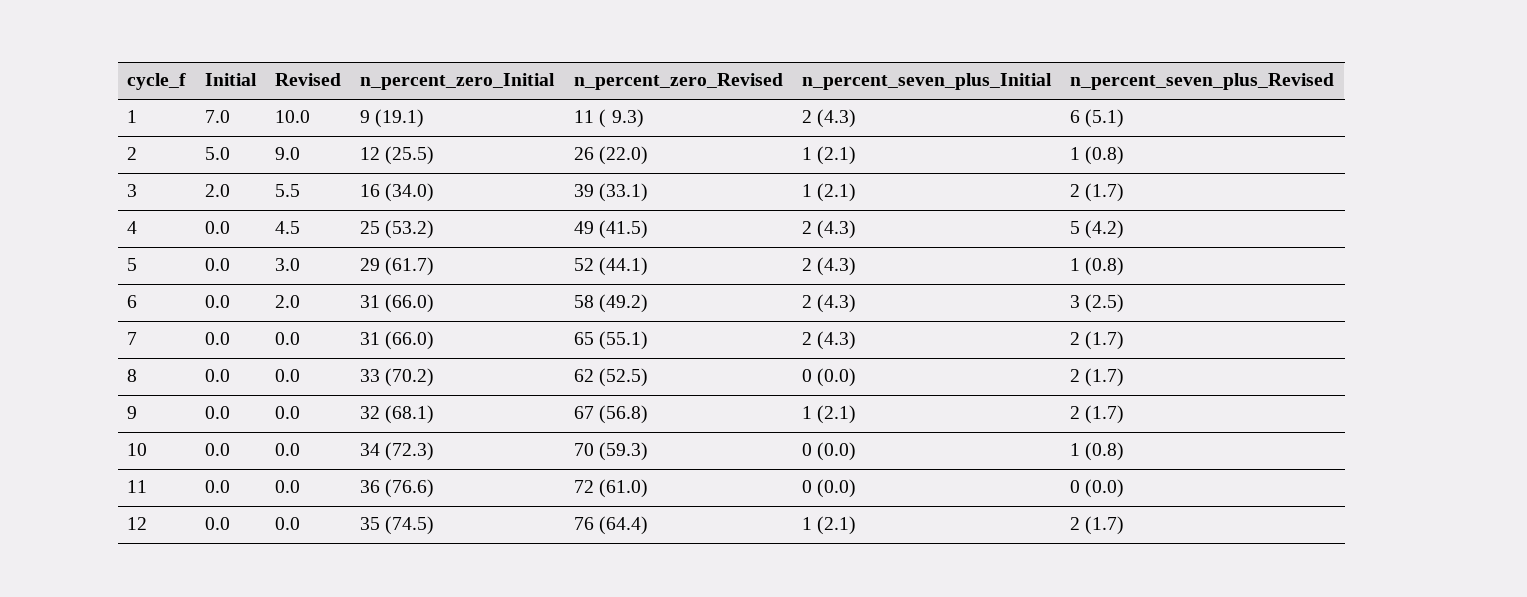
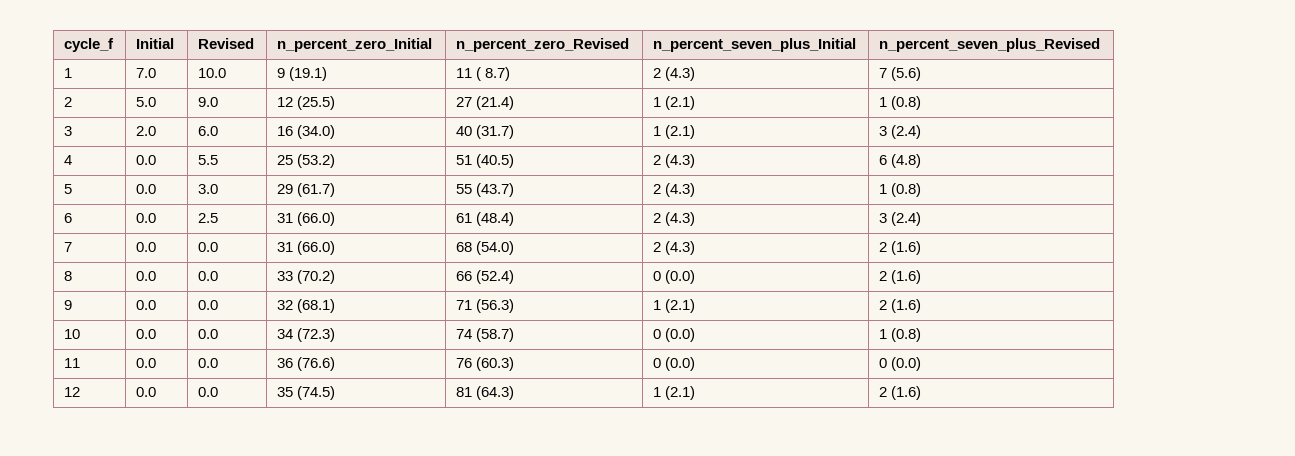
- 1 | 7.0 | 10.0 | 9 (19.1) | 11 ( 9.3) | 2 (4.3) | 6 (5.1)
+ 1 | 7.0 | 10.0 | 9 (19.1) | 11 ( 8.7) | 2 (4.3) | 7 (5.6)
- 2 | 5.0 | 9.0 | 12 (25.5) | 26 (22.0) | 1 (2.1) | 1 (0.8)
+ 2 | 5.0 | 9.0 | 12 (25.5) | 27 (21.4) | 1 (2.1) | 1 (0.8)
- 3 | 2.0 | 5.5 | 16 (34.0) | 39 (33.1) | 1 (2.1) | 2 (1.7)
+ 3 | 2.0 | 6.0 | 16 (34.0) | 40 (31.7) | 1 (2.1) | 3 (2.4)
- 4 | 0.0 | 4.5 | 25 (53.2) | 49 (41.5) | 2 (4.3) | 5 (4.2)
+ 4 | 0.0 | 5.5 | 25 (53.2) | 51 (40.5) | 2 (4.3) | 6 (4.8)
- 5 | 0.0 | 3.0 | 29 (61.7) | 52 (44.1) | 2 (4.3) | 1 (0.8)
+ 5 | 0.0 | 3.0 | 29 (61.7) | 55 (43.7) | 2 (4.3) | 1 (0.8)
- 6 | 0.0 | 2.0 | 31 (66.0) | 58 (49.2) | 2 (4.3) | 3 (2.5)
+ 6 | 0.0 | 2.5 | 31 (66.0) | 61 (48.4) | 2 (4.3) | 3 (2.4)
- 7 | 0.0 | 0.0 | 31 (66.0) | 65 (55.1) | 2 (4.3) | 2 (1.7)
+ 7 | 0.0 | 0.0 | 31 (66.0) | 68 (54.0) | 2 (4.3) | 2 (1.6)
- 8 | 0.0 | 0.0 | 33 (70.2) | 62 (52.5) | 0 (0.0) | 2 (1.7)
+ 8 | 0.0 | 0.0 | 33 (70.2) | 66 (52.4) | 0 (0.0) | 2 (1.6)
- 9 | 0.0 | 0.0 | 32 (68.1) | 67 (56.8) | 1 (2.1) | 2 (1.7)
+ 9 | 0.0 | 0.0 | 32 (68.1) | 71 (56.3) | 1 (2.1) | 2 (1.6)
- 10 | 0.0 | 0.0 | 34 (72.3) | 70 (59.3) | 0 (0.0) | 1 (0.8)
+ 10 | 0.0 | 0.0 | 34 (72.3) | 74 (58.7) | 0 (0.0) | 1 (0.8)
- 11 | 0.0 | 0.0 | 36 (76.6) | 72 (61.0) | 0 (0.0) | 0 (0.0)
+ 11 | 0.0 | 0.0 | 36 (76.6) | 76 (60.3) | 0 (0.0) | 0 (0.0)
- 12 | 0.0 | 0.0 | 35 (74.5) | 76 (64.4) | 1 (2.1) | 2 (1.7)
+ 12 | 0.0 | 0.0 | 35 (74.5) | 81 (64.3) | 1 (2.1) | 2 (1.6)

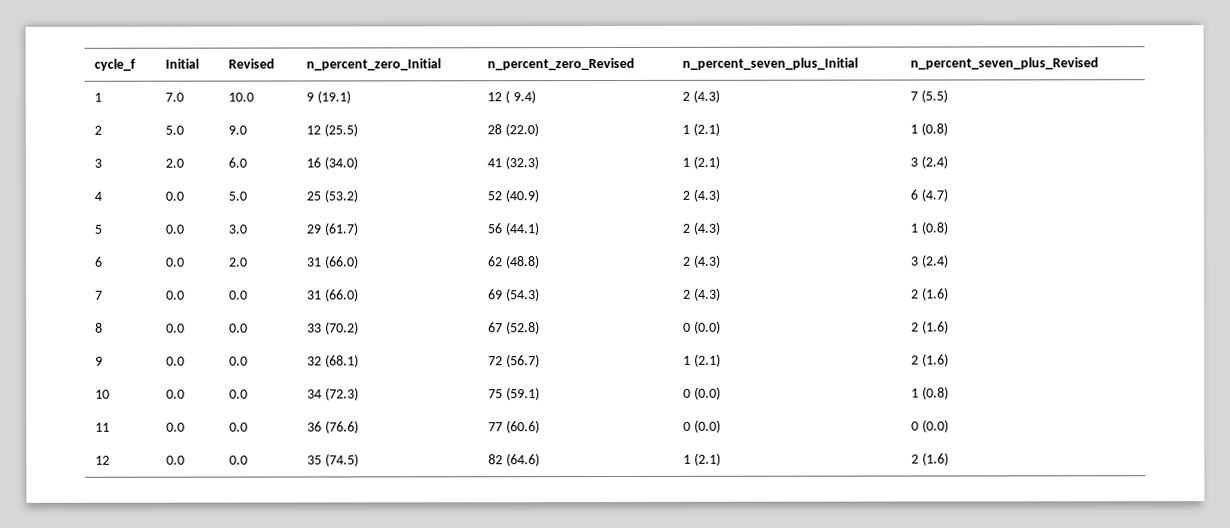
- 1 | 7.0 | 10.0 | 9 (19.1) | 11 ( 8.7) | 2 (4.3) | 7 (5.6)
+ 1 | 7.0 | 10.0 | 9 (19.1) | 12 ( 9.4) | 2 (4.3) | 7 (5.5)
- 2 | 5.0 | 9.0 | 12 (25.5) | 27 (21.4) | 1 (2.1) | 1 (0.8)
+ 2 | 5.0 | 9.0 | 12 (25.5) | 28 (22.0) | 1 (2.1) | 1 (0.8)
- 3 | 2.0 | 6.0 | 16 (34.0) | 40 (31.7) | 1 (2.1) | 3 (2.4)
+ 3 | 2.0 | 6.0 | 16 (34.0) | 41 (32.3) | 1 (2.1) | 3 (2.4)
- 4 | 0.0 | 5.5 | 25 (53.2) | 51 (40.5) | 2 (4.3) | 6 (4.8)
+ 4 | 0.0 | 5.0 | 25 (53.2) | 52 (40.9) | 2 (4.3) | 6 (4.7)
- 5 | 0.0 | 3.0 | 29 (61.7) | 55 (43.7) | 2 (4.3) | 1 (0.8)
+ 5 | 0.0 | 3.0 | 29 (61.7) | 56 (44.1) | 2 (4.3) | 1 (0.8)
- 6 | 0.0 | 2.5 | 31 (66.0) | 61 (48.4) | 2 (4.3) | 3 (2.4)
+ 6 | 0.0 | 2.0 | 31 (66.0) | 62 (48.8) | 2 (4.3) | 3 (2.4)
- 7 | 0.0 | 0.0 | 31 (66.0) | 68 (54.0) | 2 (4.3) | 2 (1.6)
+ 7 | 0.0 | 0.0 | 31 (66.0) | 69 (54.3) | 2 (4.3) | 2 (1.6)
- 8 | 0.0 | 0.0 | 33 (70.2) | 66 (52.4) | 0 (0.0) | 2 (1.6)
+ 8 | 0.0 | 0.0 | 33 (70.2) | 67 (52.8) | 0 (0.0) | 2 (1.6)
- 9 | 0.0 | 0.0 | 32 (68.1) | 71 (56.3) | 1 (2.1) | 2 (1.6)
+ 9 | 0.0 | 0.0 | 32 (68.1) | 72 (56.7) | 1 (2.1) | 2 (1.6)
- 10 | 0.0 | 0.0 | 34 (72.3) | 74 (58.7) | 0 (0.0) | 1 (0.8)
+ 10 | 0.0 | 0.0 | 34 (72.3) | 75 (59.1) | 0 (0.0) | 1 (0.8)
- 11 | 0.0 | 0.0 | 36 (76.6) | 76 (60.3) | 0 (0.0) | 0 (0.0)
+ 11 | 0.0 | 0.0 | 36 (76.6) | 77 (60.6) | 0 (0.0) | 0 (0.0)
- 12 | 0.0 | 0.0 | 35 (74.5) | 81 (64.3) | 1 (2.1) | 2 (1.6)
+ 12 | 0.0 | 0.0 | 35 (74.5) | 82 (64.6) | 1 (2.1) | 2 (1.6)

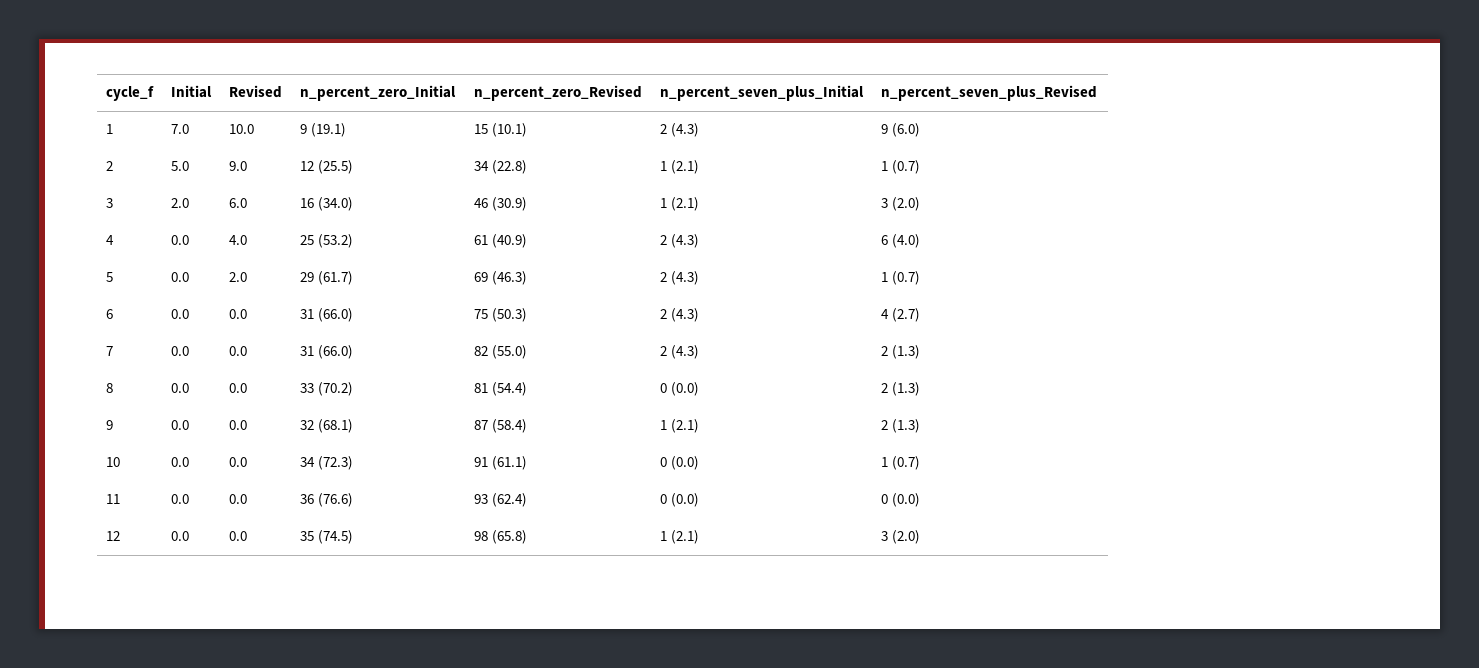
- 1 | 7.0 | 10.0 | 9 (19.1) | 12 ( 9.4) | 2 (4.3) | 7 (5.5)
+ 1 | 7.0 | 10.0 | 9 (19.1) | 15 (10.1) | 2 (4.3) | 9 (6.0)
- 2 | 5.0 | 9.0 | 12 (25.5) | 28 (22.0) | 1 (2.1) | 1 (0.8)
+ 2 | 5.0 | 9.0 | 12 (25.5) | 34 (22.8) | 1 (2.1) | 1 (0.7)
- 3 | 2.0 | 6.0 | 16 (34.0) | 41 (32.3) | 1 (2.1) | 3 (2.4)
+ 3 | 2.0 | 6.0 | 16 (34.0) | 46 (30.9) | 1 (2.1) | 3 (2.0)
- 4 | 0.0 | 5.0 | 25 (53.2) | 52 (40.9) | 2 (4.3) | 6 (4.7)
+ 4 | 0.0 | 4.0 | 25 (53.2) | 61 (40.9) | 2 (4.3) | 6 (4.0)
- 5 | 0.0 | 3.0 | 29 (61.7) | 56 (44.1) | 2 (4.3) | 1 (0.8)
+ 5 | 0.0 | 2.0 | 29 (61.7) | 69 (46.3) | 2 (4.3) | 1 (0.7)
- 6 | 0.0 | 2.0 | 31 (66.0) | 62 (48.8) | 2 (4.3) | 3 (2.4)
+ 6 | 0.0 | 0.0 | 31 (66.0) | 75 (50.3) | 2 (4.3) | 4 (2.7)
- 7 | 0.0 | 0.0 | 31 (66.0) | 69 (54.3) | 2 (4.3) | 2 (1.6)
+ 7 | 0.0 | 0.0 | 31 (66.0) | 82 (55.0) | 2 (4.3) | 2 (1.3)
- 8 | 0.0 | 0.0 | 33 (70.2) | 67 (52.8) | 0 (0.0) | 2 (1.6)
+ 8 | 0.0 | 0.0 | 33 (70.2) | 81 (54.4) | 0 (0.0) | 2 (1.3)
- 9 | 0.0 | 0.0 | 32 (68.1) | 72 (56.7) | 1 (2.1) | 2 (1.6)
+ 9 | 0.0 | 0.0 | 32 (68.1) | 87 (58.4) | 1 (2.1) | 2 (1.3)
- 10 | 0.0 | 0.0 | 34 (72.3) | 75 (59.1) | 0 (0.0) | 1 (0.8)
+ 10 | 0.0 | 0.0 | 34 (72.3) | 91 (61.1) | 0 (0.0) | 1 (0.7)
- 11 | 0.0 | 0.0 | 36 (76.6) | 77 (60.6) | 0 (0.0) | 0 (0.0)
+ 11 | 0.0 | 0.0 | 36 (76.6) | 93 (62.4) | 0 (0.0) | 0 (0.0)
- 12 | 0.0 | 0.0 | 35 (74.5) | 82 (64.6) | 1 (2.1) | 2 (1.6)
+ 12 | 0.0 | 0.0 | 35 (74.5) | 98 (65.8) | 1 (2.1) | 3 (2.0)

